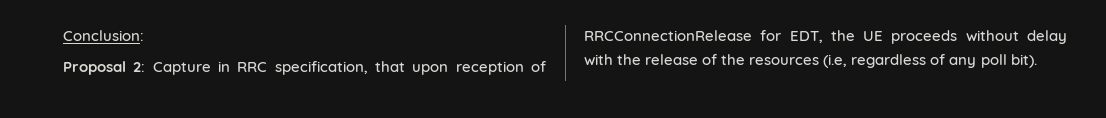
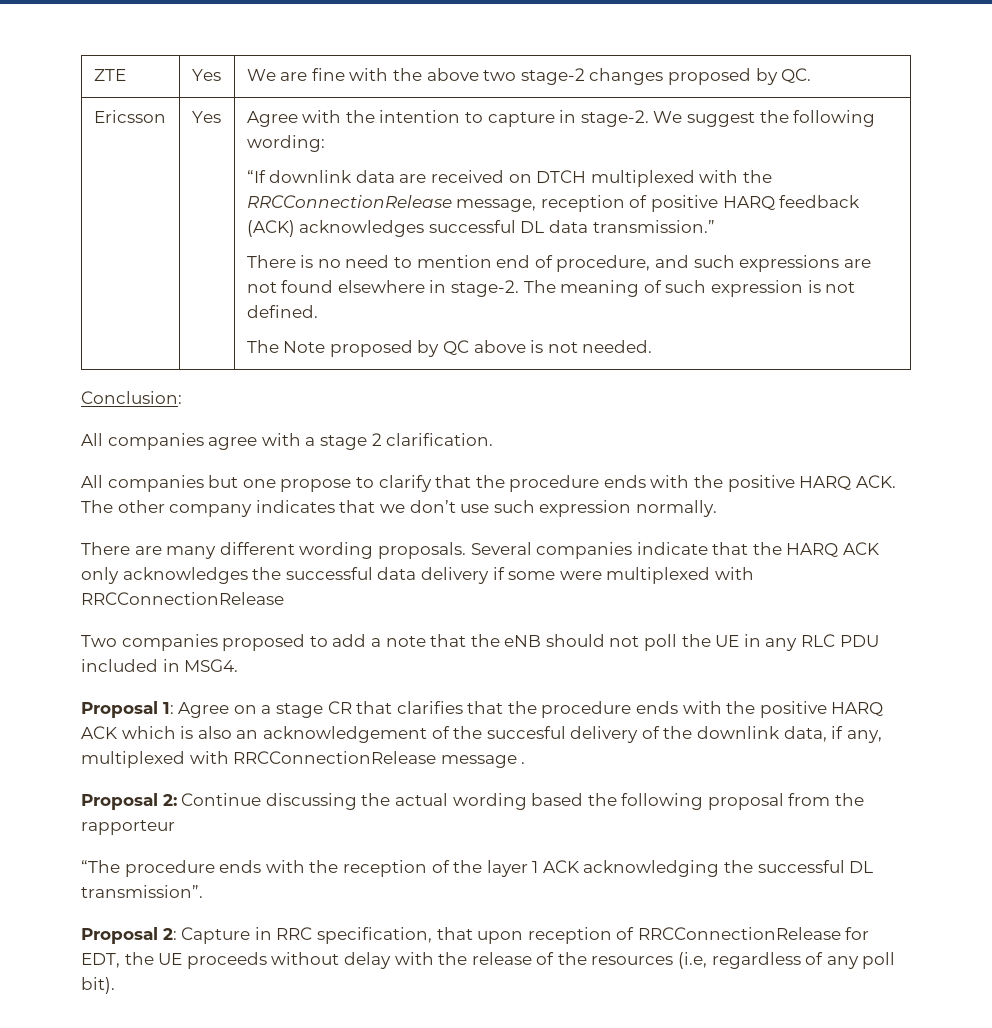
+ ZTE | Yes | We are fine with the above two stage-2 changes proposed by QC.
+ Ericsson | Yes | Agree with the intention to capture in stage-2. We suggest the following wording:
+ “If downlink data are received on DTCH multiplexed with the RRCConnectionRelease message, reception of positive HARQ feedback (ACK) acknowledges successful DL data transmission.”
+ There is no need to mention end of procedure, and such expressions are not found elsewhere in stage-2. The meaning of such expression is not defined.
+ The Note proposed by QC above is not needed.
  Conclusion:
+ All companies agree with a stage 2 clarification.
+ All companies but one propose to clarify that the procedure ends with the positive HARQ ACK. The other company indicates that we don’t use such expression normally.
+ There are many different wording proposals. Several companies indicate that the HARQ ACK only acknowledges the successful data delivery if some were multiplexed with RRCConnectionRelease
+ Two companies proposed to add a note that the eNB should not poll the UE in any RLC PDU included in MSG4.
+ Proposal 1: Agree on a stage CR that clarifies that the procedure ends with the positive HARQ ACK which is also an acknowledgement of the succesful delivery of the downlink data, if any, multiplexed with RRCConnectionRelease message .
+ Proposal 2: Continue discussing the actual wording based the following proposal from the rapporteur
+ “The procedure ends with the reception of the layer 1 ACK acknowledging the successful DL transmission”.

